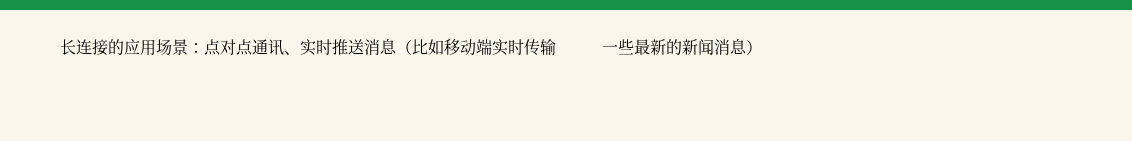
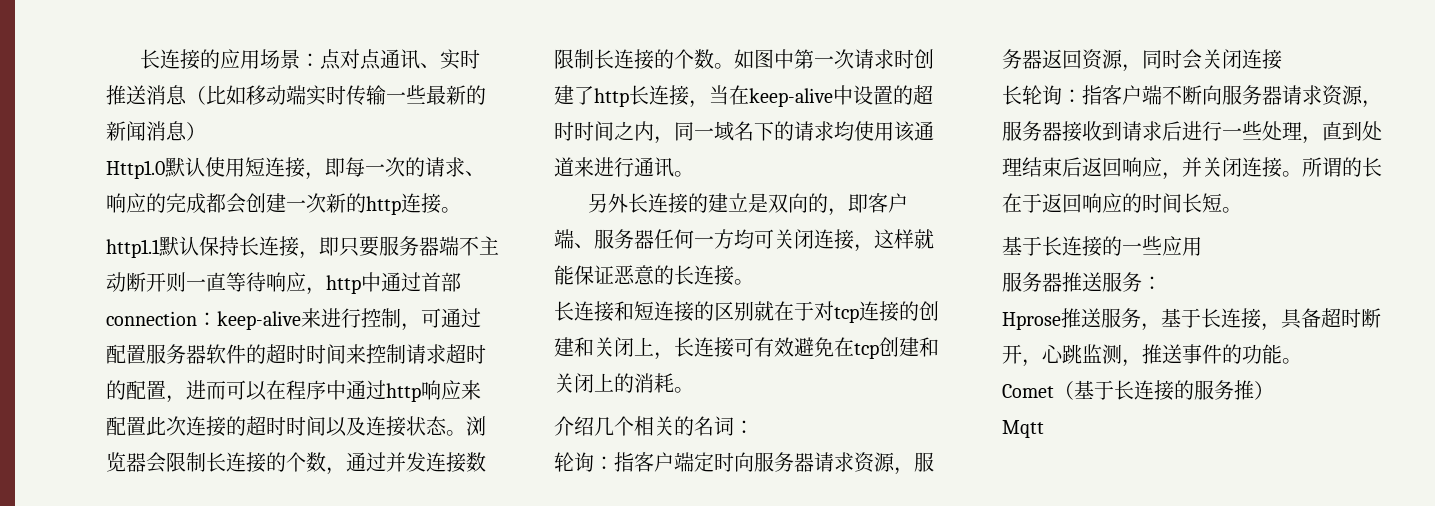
+ Http1.0默认使用短连接，即每一次的请求、响应的完成都会创建一次新的http连接。
+ http1.1默认保持长连接，即只要服务器端不主动断开则一直等待响应，http中通过首部connection：keep-alive来进行控制，可通过配置服务器软件的超时时间来控制请求超时的配置，进而可以在程序中通过http响应来配置此次连接的超时时间以及连接状态。浏览器会限制长连接的个数，通过并发连接数限制长连接的个数。如图中第一次请求时创建了http长连接，当在keep-alive中设置的超时时间之内，同一域名下的请求均使用该通道来进行通讯。
+ 另外长连接的建立是双向的，即客户端、服务器任何一方均可关闭连接，这样就能保证恶意的长连接。
+ 长连接和短连接的区别就在于对tcp连接的创建和关闭上，长连接可有效避免在tcp创建和关闭上的消耗。
+ 介绍几个相关的名词：
+ 轮询：指客户端定时向服务器请求资源，服务器返回资源，同时会关闭连接
+ 长轮询：指客户端不断向服务器请求资源，服务器接收到请求后进行一些处理，直到处理结束后返回响应，并关闭连接。所谓的长在于返回响应的时间长短。
+ 基于长连接的一些应用
+ 服务器推送服务：
+ Hprose推送服务，基于长连接，具备超时断开，心跳监测，推送事件的功能。
+ Comet（基于长连接的服务推）
+ Mqtt

